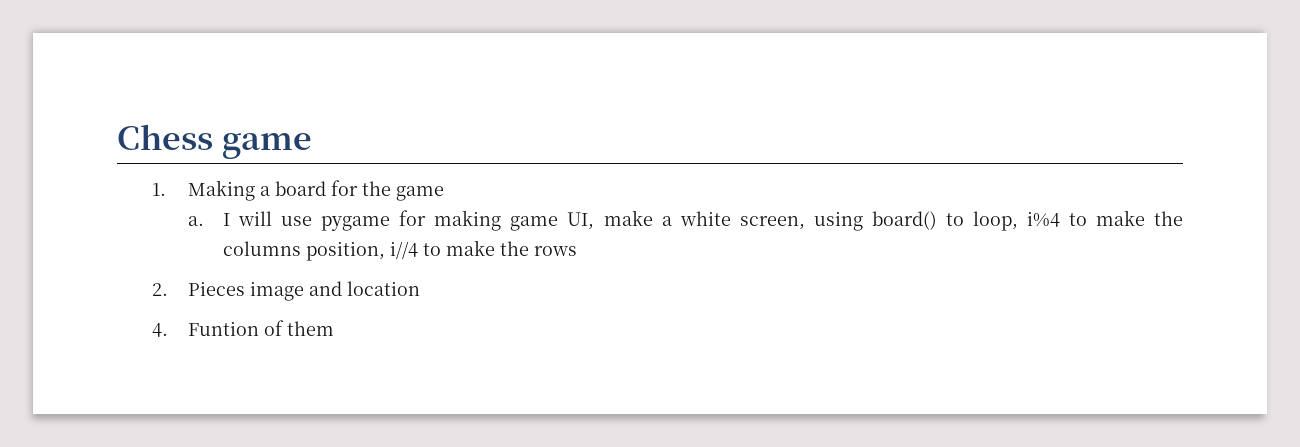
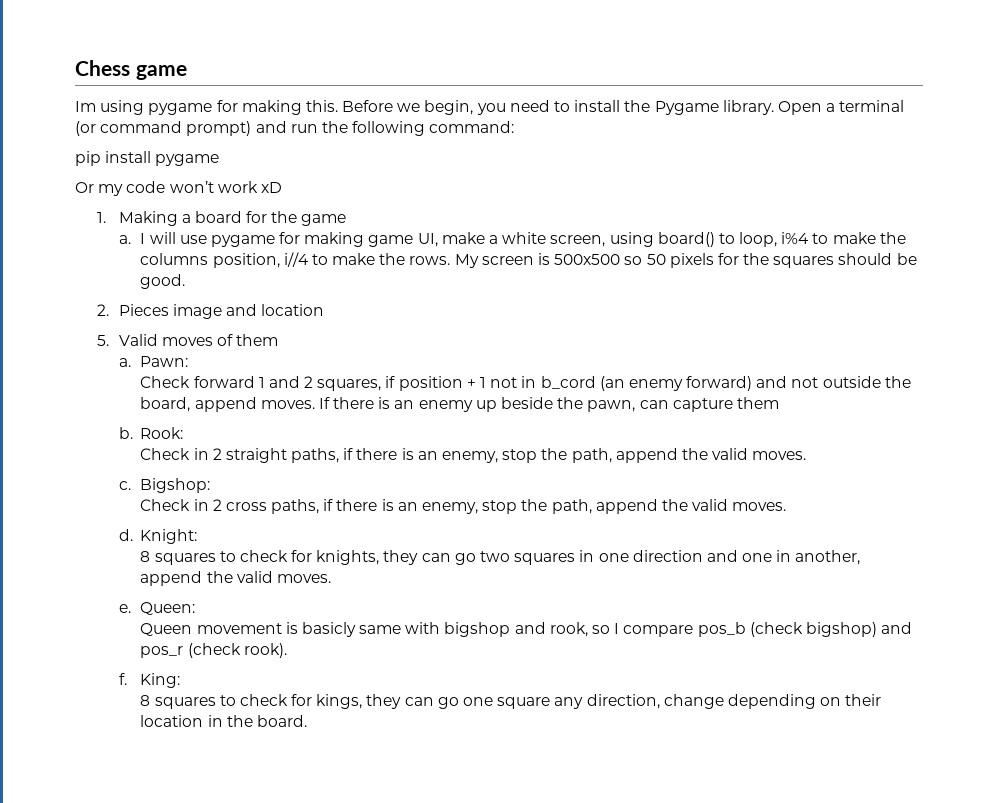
+ Im using pygame for making this. Before we begin, you need to install the Pygame library. Open a terminal (or command prompt) and run the following command:
+ pip install pygame
+ Or my code won’t work xD
- I will use pygame for making game UI, make a white screen, using board() to loop, i%4 to make the columns position, i//4 to make the rows
+ I will use pygame for making game UI, make a white screen, using board() to loop, i%4 to make the columns position, i//4 to make the rows. My screen is 500x500 so 50 pixels for the squares should be good.
- 4. Funtion of them
+ 5. Valid moves of them
+ a. Pawn:
+ Check forward 1 and 2 squares, if position + 1 not in b_cord (an enemy forward) and not outside the board, append moves. If there is an enemy up beside the pawn, can capture them
+ b. Rook:
+ Check in 2 straight paths, if there is an enemy, stop the path, append the valid moves.
+ c. Bigshop:
+ Check in 2 cross paths, if there is an enemy, stop the path, append the valid moves.
+ d. Knight:
+ 8 squares to check for knights, they can go two squares in one direction and one in another, append the valid moves.
+ e. Queen:
+ Queen movement is basicly same with bigshop and rook, so I compare pos_b (check bigshop) and pos_r (check rook).
+ f. King:
+ 8 squares to check for kings, they can go one square any direction, change depending on their location in the board.

